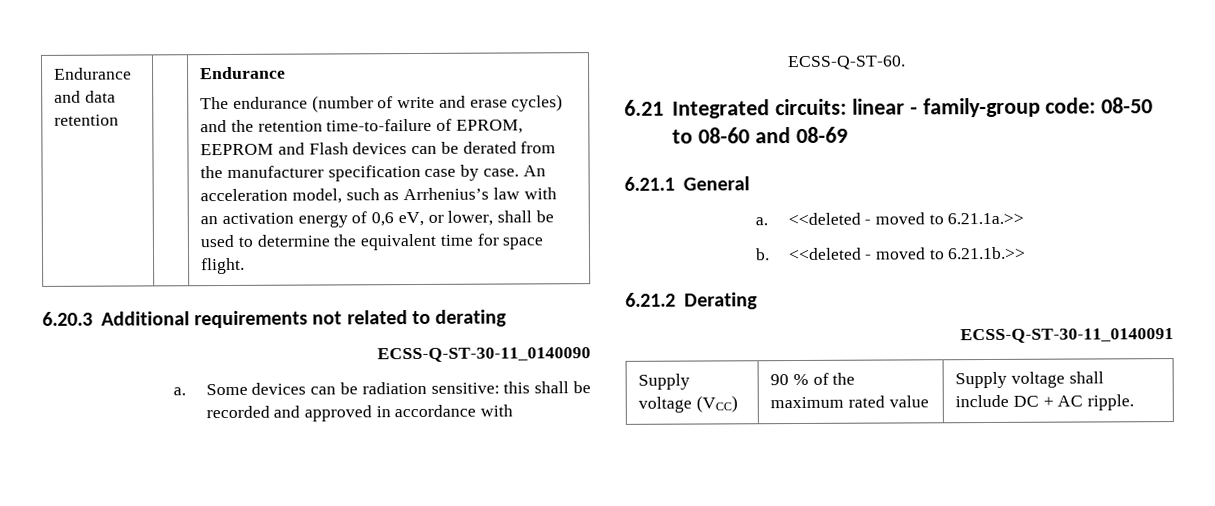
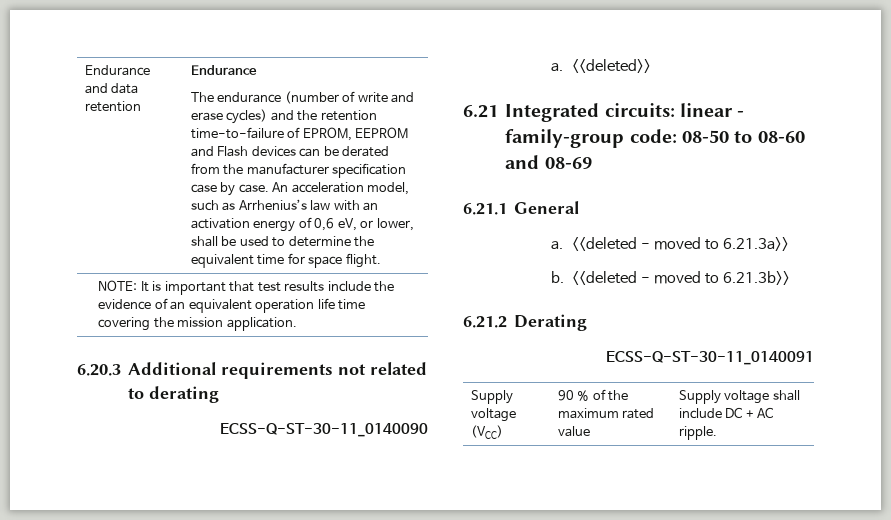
+ NOTE: It is important that test results include the evidence of an equivalent operation life time covering the mission application.
- Some devices can be radiation sensitive: this shall be recorded and approved in accordance with ECSS-Q-ST-60.
+ <<deleted>>
- <<deleted - moved to 6.21.1a.>>
+ <<deleted - moved to 6.21.3a>>
- <<deleted - moved to 6.21.1b.>>
+ <<deleted - moved to 6.21.3b>>

